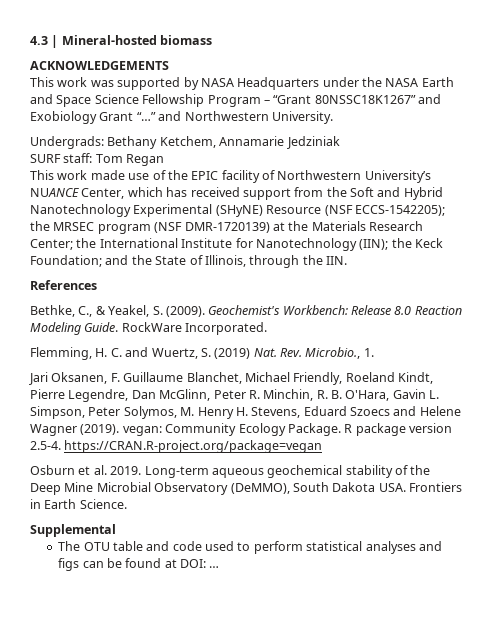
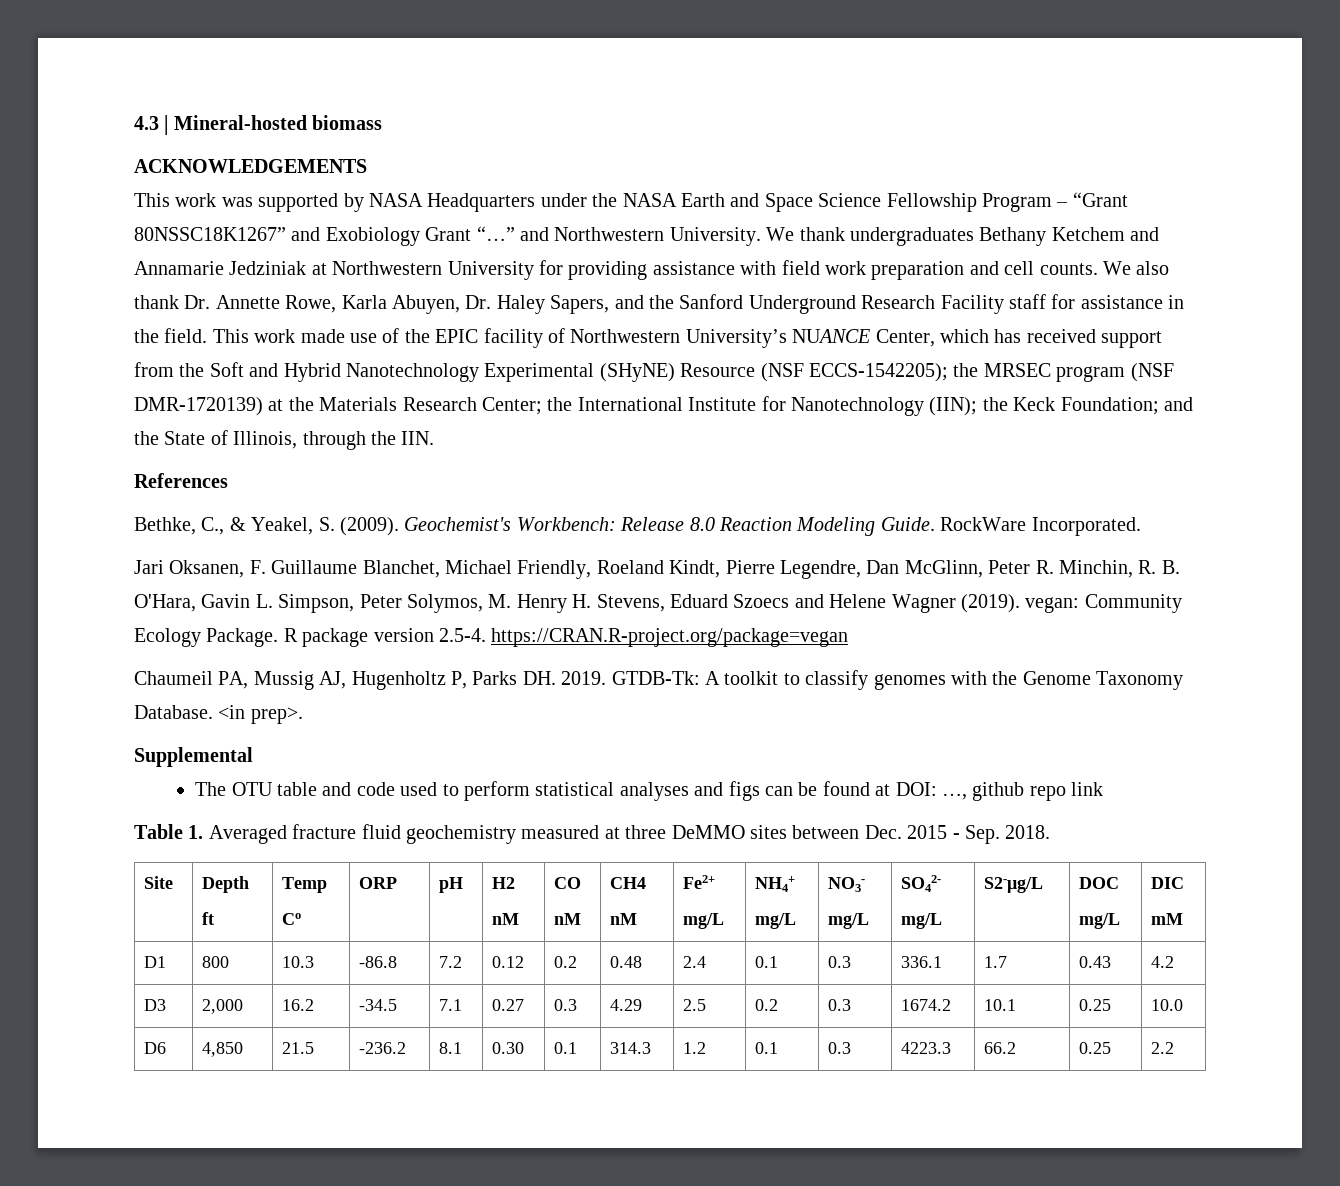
- This work was supported by NASA Headquarters under the NASA Earth and Space Science Fellowship Program – “Grant 80NSSC18K1267” and Exobiology Grant “…” and Northwestern University.
- Undergrads: Bethany Ketchem, Annamarie Jedziniak
- SURF staff: Tom Regan
- This work made use of the EPIC facility of Northwestern University’s NUANCE Center, which has received support from the Soft and Hybrid Nanotechnology Experimental (SHyNE) Resource (NSF ECCS-1542205);
+ This work was supported by NASA Headquarters under the NASA Earth and Space Science Fellowship Program – “Grant 80NSSC18K1267” and Exobiology Grant “…” and Northwestern University. We thank undergraduates Bethany Ketchem and Annamarie Jedziniak at Northwestern University for providing assistance with field work preparation and cell counts. We also thank Dr. Annette Rowe, Karla Abuyen, Dr. Haley Sapers, and the Sanford Underground Research Facility staff for assistance in the field. This work made use of the EPIC facility of Northwestern University’s NUANCE Center, which has received support from the Soft and Hybrid Nanotechnology Experimental (SHyNE) Resource (NSF ECCS-1542205);
- Flemming, H. C. and Wuertz, S. (2019) Nat. Rev. Microbio., 1.
- Osburn et al. 2019. Long-term aqueous geochemical stability of the Deep Mine Microbial Observatory (DeMMO), South Dakota USA. Frontiers in Earth Science.
+ Chaumeil PA, Mussig AJ, Hugenholtz P, Parks DH. 2019. GTDB-Tk: A toolkit to classify genomes with the Genome Taxonomy Database. <in prep>.
- The OTU table and code used to perform statistical analyses and figs can be found at DOI: …
+ The OTU table and code used to perform statistical analyses and figs can be found at DOI: …, github repo link
+ Table 1. Averaged fracture fluid geochemistry measured at three DeMMO sites between Dec. 2015 - Sep. 2018.
+ Site | Depth
+ ft | Temp
+ Co | ORP | pH | H2
+ nM | CO
+ nM | CH4
+ nM | Fe2+
+ mg/L | NH4+
+ mg/L | NO3-
+ mg/L | SO42-
+ mg/L | S2-μg/L | DOC
+ mg/L | DIC
+ mM
+ D1 | 800 | 10.3 | -86.8 | 7.2 | 0.12 | 0.2 | 0.48 | 2.4 | 0.1 | 0.3 | 336.1 | 1.7 | 0.43 | 4.2
+ D3 | 2,000 | 16.2 | -34.5 | 7.1 | 0.27 | 0.3 | 4.29 | 2.5 | 0.2 | 0.3 | 1674.2 | 10.1 | 0.25 | 10.0
+ D6 | 4,850 | 21.5 | -236.2 | 8.1 | 0.30 | 0.1 | 314.3 | 1.2 | 0.1 | 0.3 | 4223.3 | 66.2 | 0.25 | 2.2

